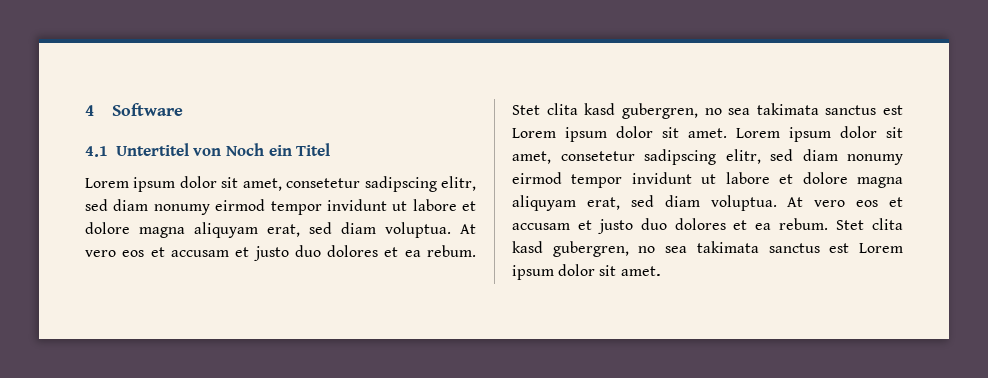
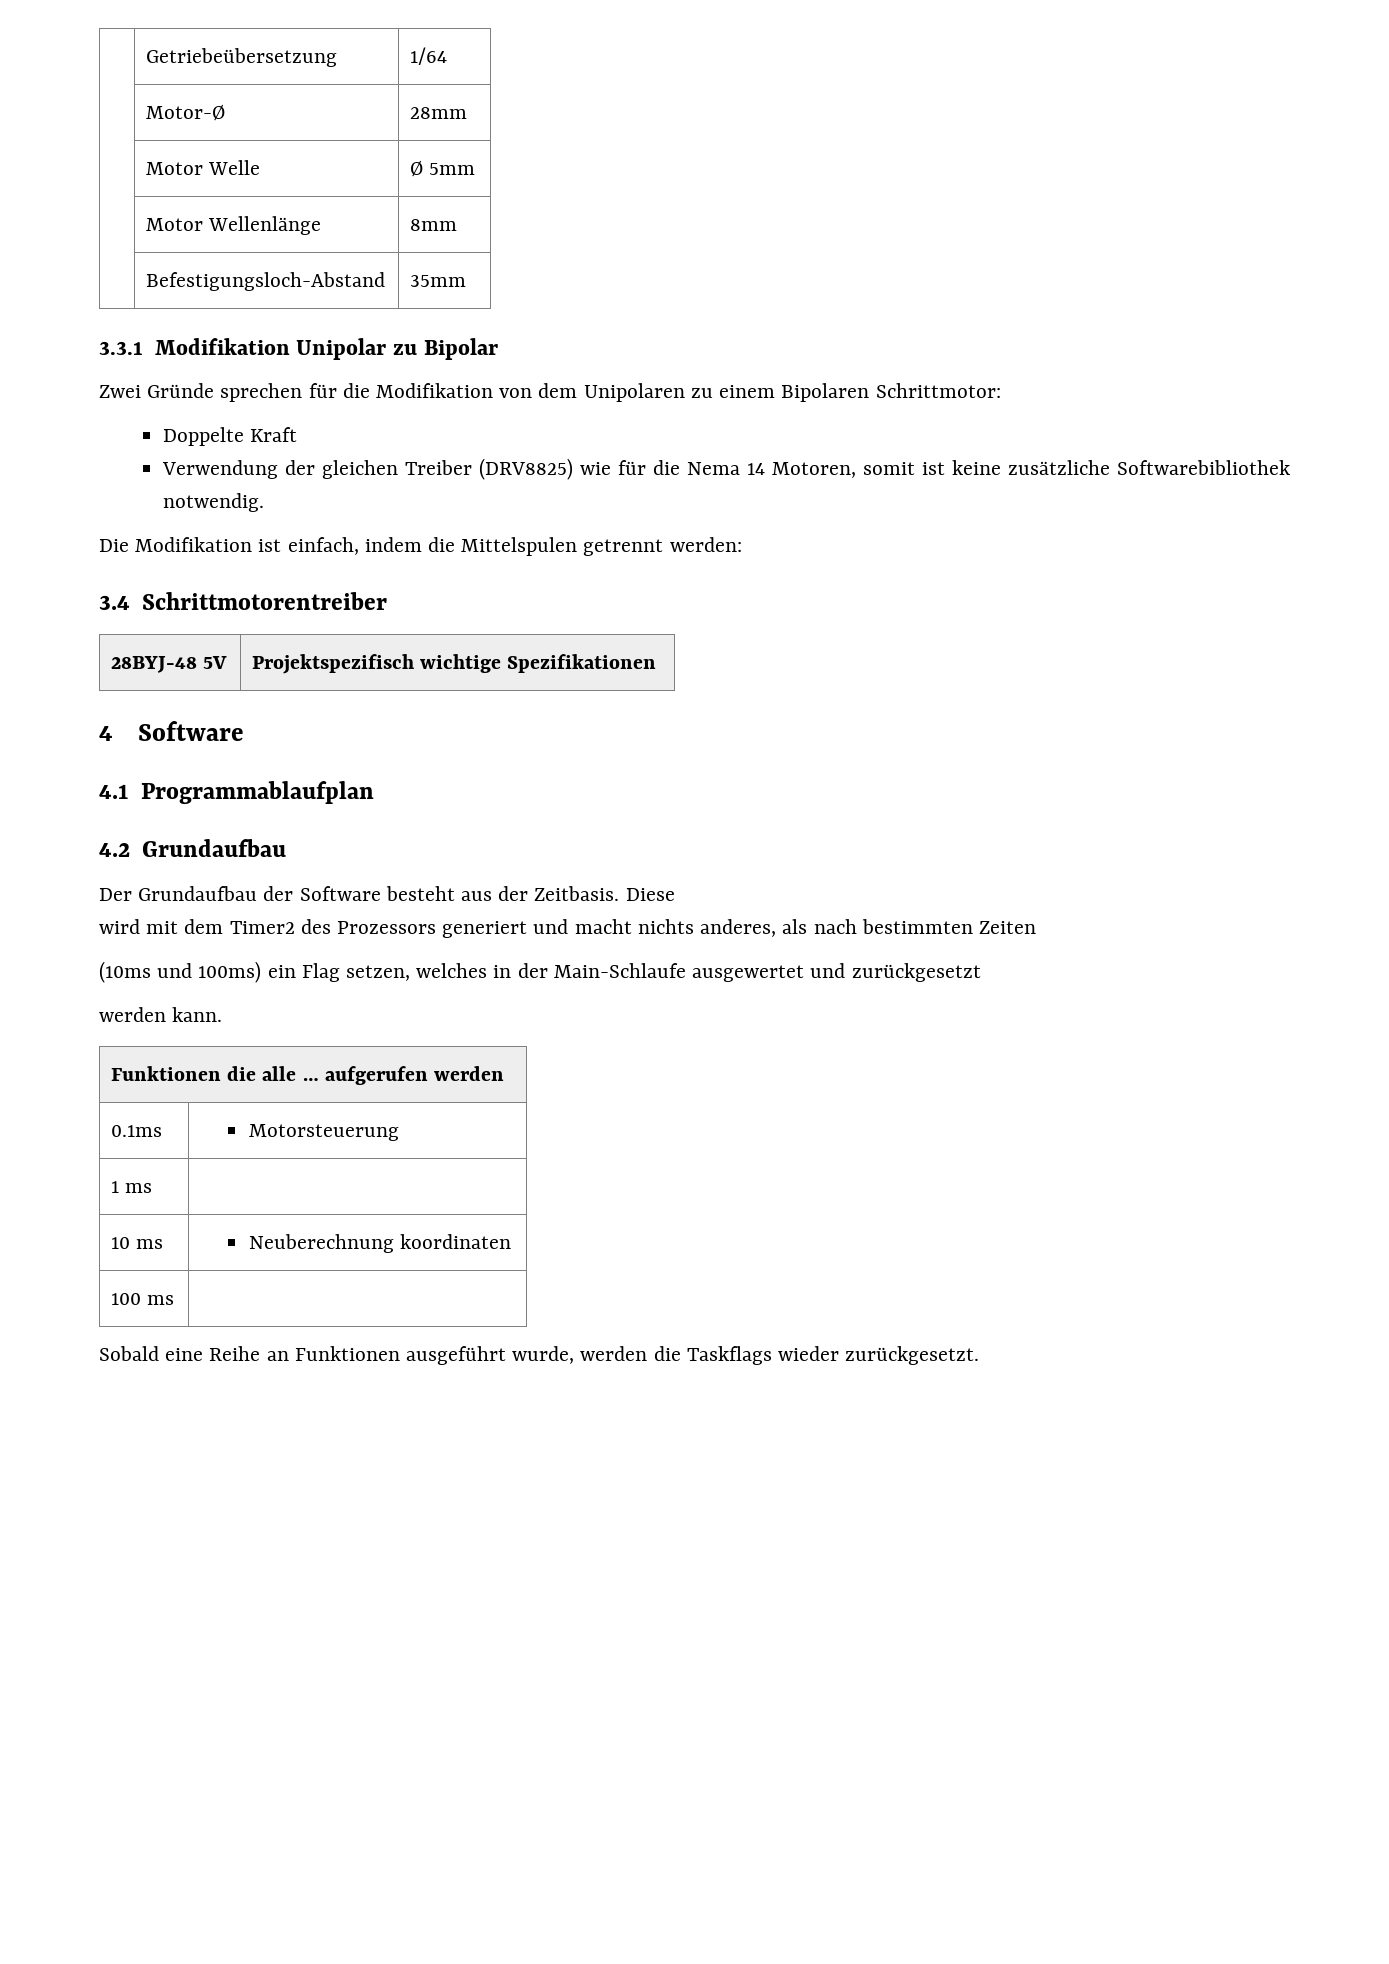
+ | Getriebeübersetzung | 1/64
+ | Motor-Ø | 28mm
+ | Motor Welle | Ø 5mm
+ | Motor Wellenlänge | 8mm
+ | Befestigungsloch-Abstand | 35mm
+ 3.3.1 Modifikation Unipolar zu Bipolar
+ Zwei Gründe sprechen für die Modifikation von dem Unipolaren zu einem Bipolaren Schrittmotor:
+ Doppelte Kraft
+ Verwendung der gleichen Treiber (DRV8825) wie für die Nema 14 Motoren, somit ist keine zusätzliche Softwarebibliothek notwendig.
+ Die Modifikation ist einfach, indem die Mittelspulen getrennt werden:
+ 3.4 Schrittmotorentreiber
+ 28BYJ-48 5V | Projektspezifisch wichtige Spezifikationen
  4 Software
- 4.1 Untertitel von Noch ein Titel
- Lorem ipsum dolor sit amet, consetetur sadipscing elitr, sed diam nonumy eirmod tempor invidunt ut labore et dolore magna aliquyam erat, sed diam voluptua. At vero eos et accusam et justo duo dolores et ea rebum. Stet clita kasd gubergren, no sea takimata sanctus est Lorem ipsum dolor sit amet. Lorem ipsum dolor sit amet, consetetur sadipscing elitr, sed diam nonumy eirmod tempor invidunt ut labore et dolore magna aliquyam erat, sed diam voluptua. At vero eos et accusam et justo duo dolores et ea rebum. Stet clita kasd gubergren, no sea takimata sanctus est Lorem ipsum dolor sit amet.
+ 4.1 Programmablaufplan
+ 4.2 Grundaufbau
+ Der Grundaufbau der Software besteht aus der Zeitbasis. Diese
+ wird mit dem Timer2 des Prozessors generiert und macht nichts anderes, als nach bestimmten Zeiten
+ (10ms und 100ms) ein Flag setzen, welches in der Main-Schlaufe ausgewertet und zurückgesetzt
+ werden kann.
+ Funktionen die alle … aufgerufen werden
+ 0.1ms | Motorsteuerung
+ 1 ms |
+ 10 ms | Neuberechnung koordinaten
+ 100 ms |
+ Sobald eine Reihe an Funktionen ausgeführt wurde, werden die Taskflags wieder zurückgesetzt.

